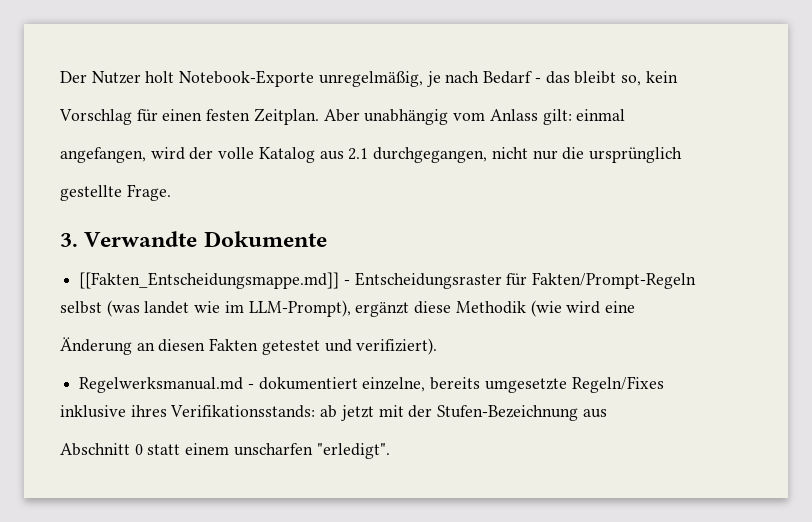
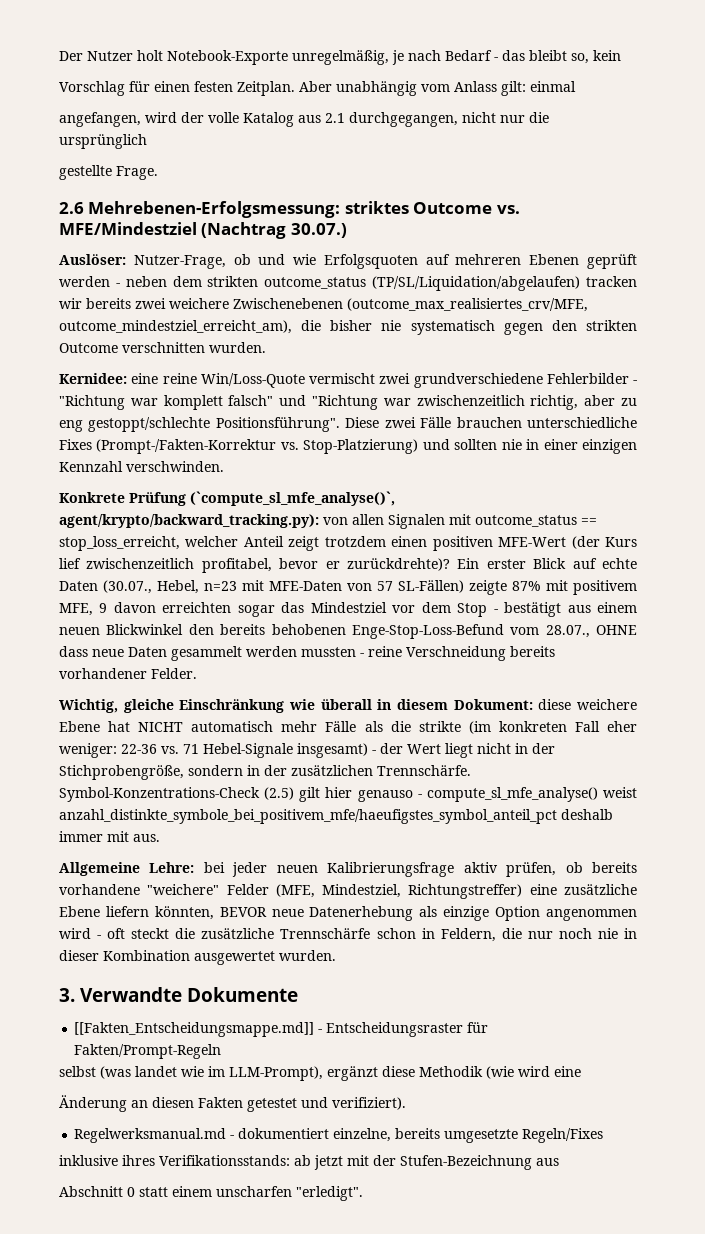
+ 2.6 Mehrebenen-Erfolgsmessung: striktes Outcome vs. MFE/Mindestziel (Nachtrag 30.07.)
+ Auslöser: Nutzer-Frage, ob und wie Erfolgsquoten auf mehreren Ebenen geprüft werden - neben dem strikten outcome_status (TP/SL/Liquidation/abgelaufen) tracken wir bereits zwei weichere Zwischenebenen (outcome_max_realisiertes_crv/MFE, outcome_mindestziel_erreicht_am), die bisher nie systematisch gegen den strikten Outcome verschnitten wurden.
+ Kernidee: eine reine Win/Loss-Quote vermischt zwei grundverschiedene Fehlerbilder - "Richtung war komplett falsch" und "Richtung war zwischenzeitlich richtig, aber zu eng gestoppt/schlechte Positionsführung". Diese zwei Fälle brauchen unterschiedliche Fixes (Prompt-/Fakten-Korrektur vs. Stop-Platzierung) und sollten nie in einer einzigen Kennzahl verschwinden.
+ Konkrete Prüfung (`compute_sl_mfe_analyse()`, agent/krypto/backward_tracking.py): von allen Signalen mit outcome_status == stop_loss_erreicht, welcher Anteil zeigt trotzdem einen positiven MFE-Wert (der Kurs lief zwischenzeitlich profitabel, bevor er zurückdrehte)? Ein erster Blick auf echte Daten (30.07., Hebel, n=23 mit MFE-Daten von 57 SL-Fällen) zeigte 87% mit positivem MFE, 9 davon erreichten sogar das Mindestziel vor dem Stop - bestätigt aus einem neuen Blickwinkel den bereits behobenen Enge-Stop-Loss-Befund vom 28.07., OHNE dass neue Daten gesammelt werden mussten - reine Verschneidung bereits vorhandener Felder.
+ Wichtig, gleiche Einschränkung wie überall in diesem Dokument: diese weichere Ebene hat NICHT automatisch mehr Fälle als die strikte (im konkreten Fall eher weniger: 22-36 vs. 71 Hebel-Signale insgesamt) - der Wert liegt nicht in der Stichprobengröße, sondern in der zusätzlichen Trennschärfe. Symbol-Konzentrations-Check (2.5) gilt hier genauso - compute_sl_mfe_analyse() weist anzahl_distinkte_symbole_bei_positivem_mfe/haeufigstes_symbol_anteil_pct deshalb immer mit aus.
+ Allgemeine Lehre: bei jeder neuen Kalibrierungsfrage aktiv prüfen, ob bereits vorhandene "weichere" Felder (MFE, Mindestziel, Richtungstreffer) eine zusätzliche Ebene liefern könnten, BEVOR neue Datenerhebung als einzige Option angenommen wird - oft steckt die zusätzliche Trennschärfe schon in Feldern, die nur noch nie in dieser Kombination ausgewertet wurden.

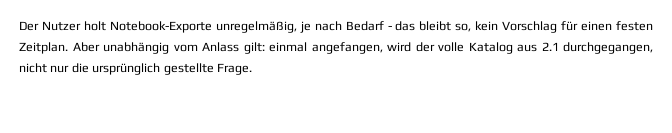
- Der Nutzer holt Notebook-Exporte unregelmäßig, je nach Bedarf - das bleibt so, kein
- Vorschlag für einen festen Zeitplan.
+ Der Nutzer holt Notebook-Exporte unregelmäßig, je nach Bedarf - das bleibt so, kein Vorschlag für einen festen Zeitplan.
- Aber unabhängig vom Anlass gilt: einmal
- angefangen, wird der volle Katalog aus 2.1 durchgegangen, nicht nur die ursprünglich
- gestellte Frage.
+ Aber unabhängig vom Anlass gilt: einmal angefangen, wird der volle Katalog aus 2.1 durchgegangen, nicht nur die ursprünglich gestellte Frage.
- 2.6 Mehrebenen-Erfolgsmessung: striktes Outcome vs. MFE/Mindestziel (Nachtrag 30.07.)
- Auslöser: Nutzer-Frage, ob und wie Erfolgsquoten auf mehreren Ebenen geprüft werden - neben dem strikten outcome_status (TP/SL/Liquidation/abgelaufen) tracken wir bereits zwei weichere Zwischenebenen (outcome_max_realisiertes_crv/MFE, outcome_mindestziel_erreicht_am), die bisher nie systematisch gegen den strikten Outcome verschnitten wurden.
- Kernidee: eine reine Win/Loss-Quote vermischt zwei grundverschiedene Fehlerbilder - "Richtung war komplett falsch" und "Richtung war zwischenzeitlich richtig, aber zu eng gestoppt/schlechte Positionsführung". Diese zwei Fälle brauchen unterschiedliche Fixes (Prompt-/Fakten-Korrektur vs. Stop-Platzierung) und sollten nie in einer einzigen Kennzahl verschwinden.
- Konkrete Prüfung (`compute_sl_mfe_analyse()`, agent/krypto/backward_tracking.py): von allen Signalen mit outcome_status == stop_loss_erreicht, welcher Anteil zeigt trotzdem einen positiven MFE-Wert (der Kurs lief zwischenzeitlich profitabel, bevor er zurückdrehte)? Ein erster Blick auf echte Daten (30.07., Hebel, n=23 mit MFE-Daten von 57 SL-Fällen) zeigte 87% mit positivem MFE, 9 davon erreichten sogar das Mindestziel vor dem Stop - bestätigt aus einem neuen Blickwinkel den bereits behobenen Enge-Stop-Loss-Befund vom 28.07., OHNE dass neue Daten gesammelt werden mussten - reine Verschneidung bereits vorhandener Felder.
- Wichtig, gleiche Einschränkung wie überall in diesem Dokument: diese weichere Ebene hat NICHT automatisch mehr Fälle als die strikte (im konkreten Fall eher weniger: 22-36 vs. 71 Hebel-Signale insgesamt) - der Wert liegt nicht in der Stichprobengröße, sondern in der zusätzlichen Trennschärfe. Symbol-Konzentrations-Check (2.5) gilt hier genauso - compute_sl_mfe_analyse() weist anzahl_distinkte_symbole_bei_positivem_mfe/haeufigstes_symbol_anteil_pct deshalb immer mit aus.
- Allgemeine Lehre: bei jeder neuen Kalibrierungsfrage aktiv prüfen, ob bereits vorhandene "weichere" Felder (MFE, Mindestziel, Richtungstreffer) eine zusätzliche Ebene liefern könnten, BEVOR neue Datenerhebung als einzige Option angenommen wird - oft steckt die zusätzliche Trennschärfe schon in Feldern, die nur noch nie in dieser Kombination ausgewertet wurden.
- 3. Verwandte Dokumente
- [[Fakten_Entscheidungsmappe.md]] - Entscheidungsraster für Fakten/Prompt-Regeln
- selbst (was landet wie im LLM-Prompt), ergänzt diese Methodik (wie wird eine
- Änderung an diesen Fakten getestet und verifiziert).
- Regelwerksmanual.md - dokumentiert einzelne, bereits umgesetzte Regeln/Fixes
- inklusive ihres Verifikationsstands: ab jetzt mit der Stufen-Bezeichnung aus
- Abschnitt 0 statt einem unscharfen "erledigt".

